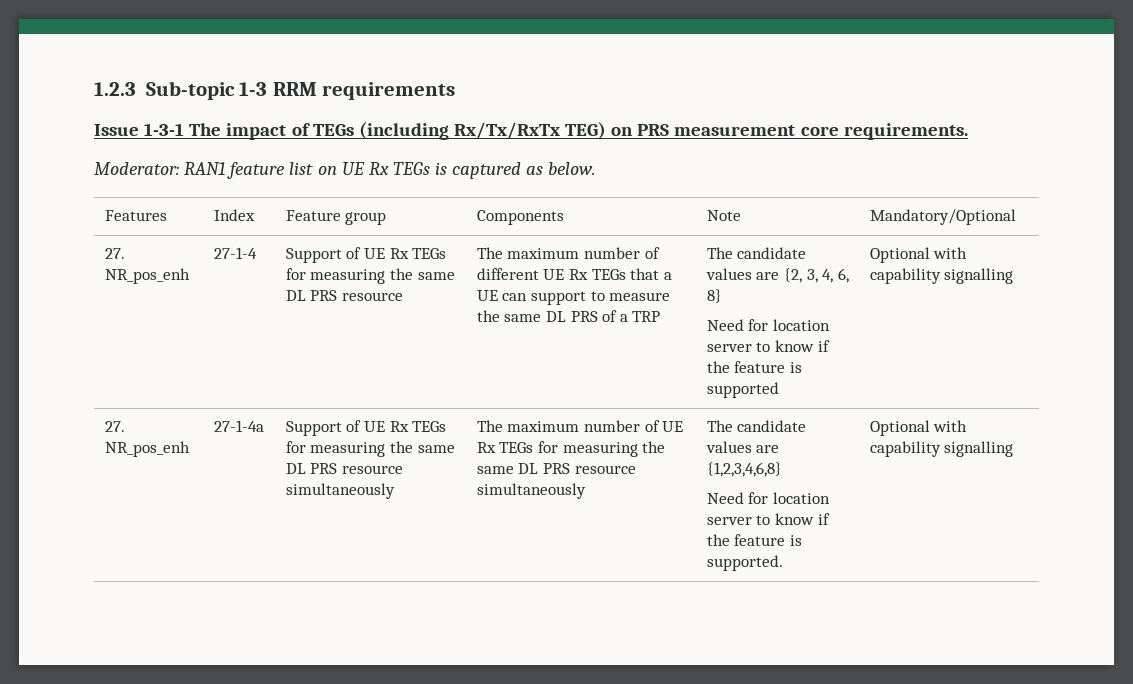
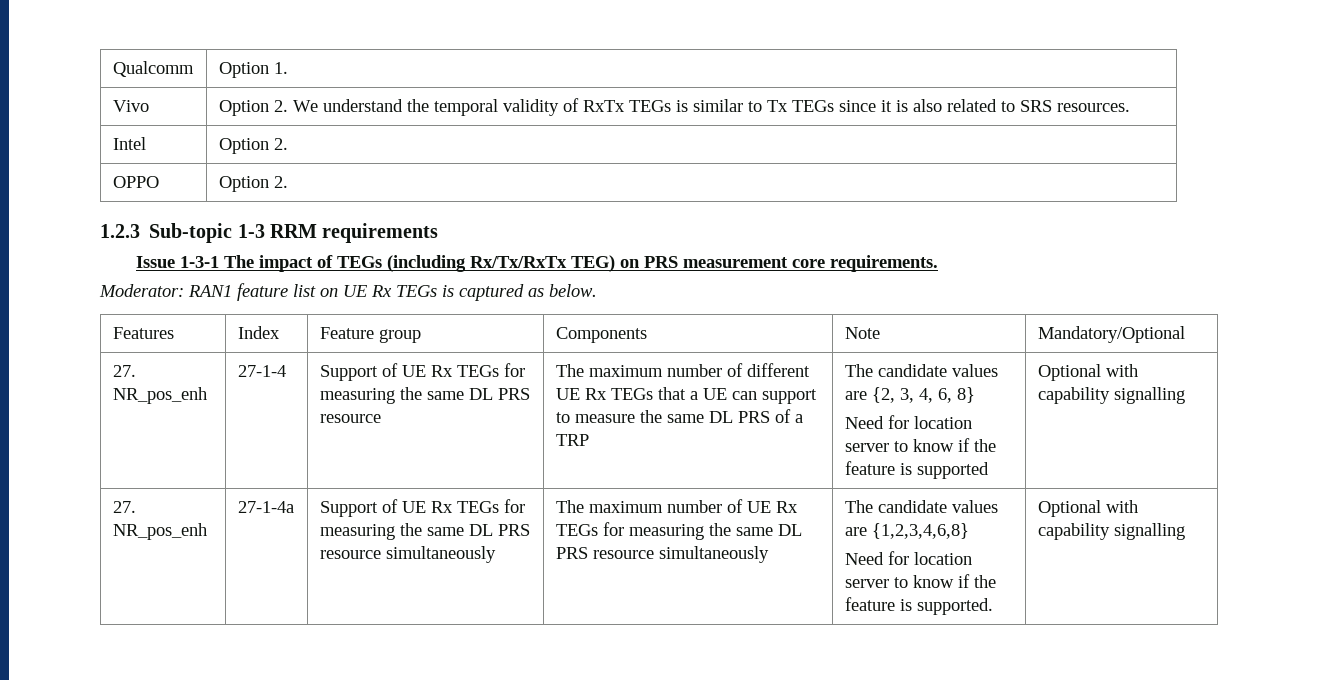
+ Qualcomm | Option 1.
+ Vivo | Option 2. We understand the temporal validity of RxTx TEGs is similar to Tx TEGs since it is also related to SRS resources.
+ Intel | Option 2.
+ OPPO | Option 2.

